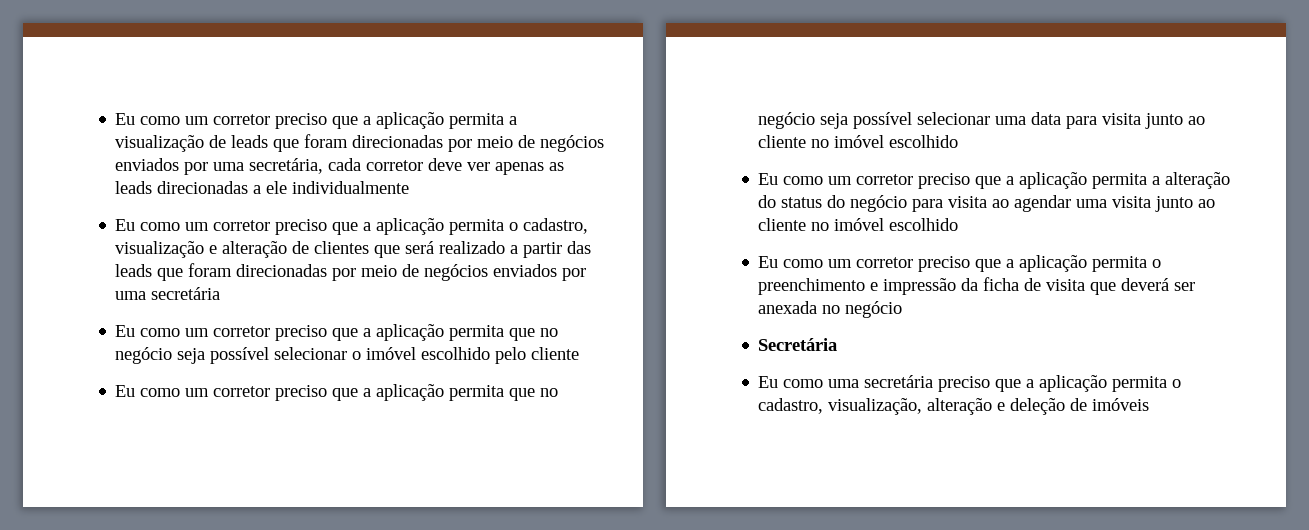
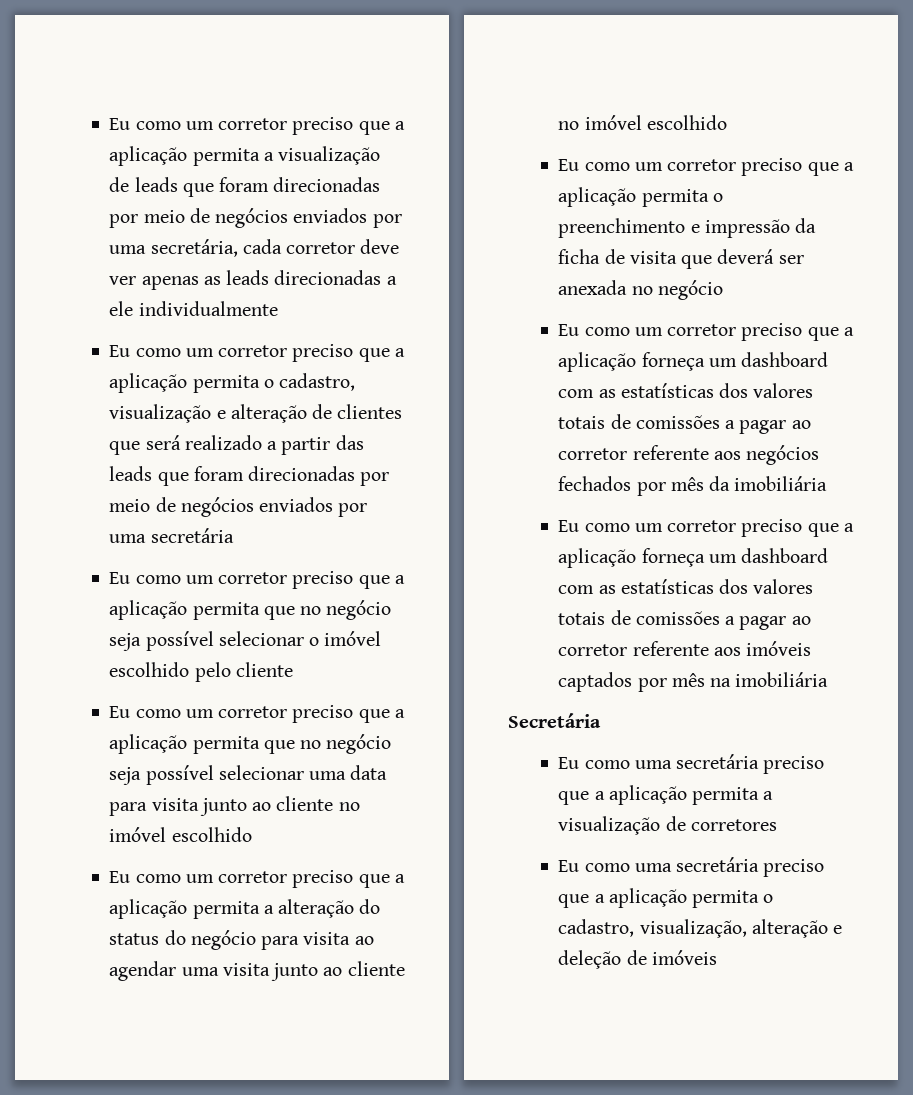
+ Eu como um corretor preciso que a aplicação forneça um dashboard com as estatísticas dos valores totais de comissões a pagar ao corretor referente aos negócios fechados por mês da imobiliária
+ Eu como um corretor preciso que a aplicação forneça um dashboard com as estatísticas dos valores totais de comissões a pagar ao corretor referente aos imóveis captados por mês na imobiliária
  Secretária
+ Eu como uma secretária preciso que a aplicação permita a visualização de corretores

